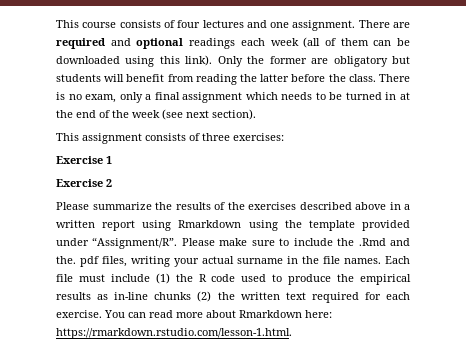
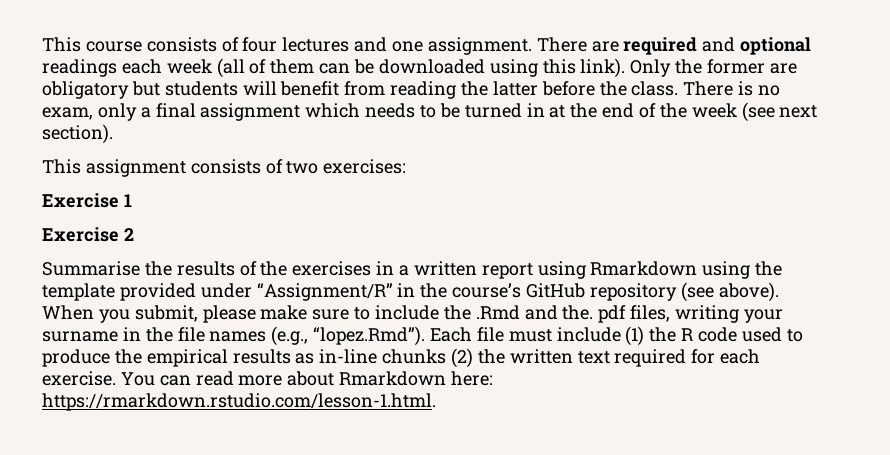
- This assignment consists of three exercises:
+ This assignment consists of two exercises:
- Please summarize the results of the exercises described above in a written report using Rmarkdown using the template provided under “Assignment/R”. Please make sure to include the .Rmd and the. pdf files, writing your actual surname in the file names. Each file must include (1) the R code used to produce the empirical results as in-line chunks (2) the written text required for each exercise.
+ Summarise the results of the exercises in a written report using Rmarkdown using the template provided under “Assignment/R” in the course’s GitHub repository (see above). When you submit, please make sure to include the .Rmd and the. pdf files, writing your surname in the file names (e.g., “lopez.Rmd”). Each file must include (1) the R code used to produce the empirical results as in-line chunks (2) the written text required for each exercise.

